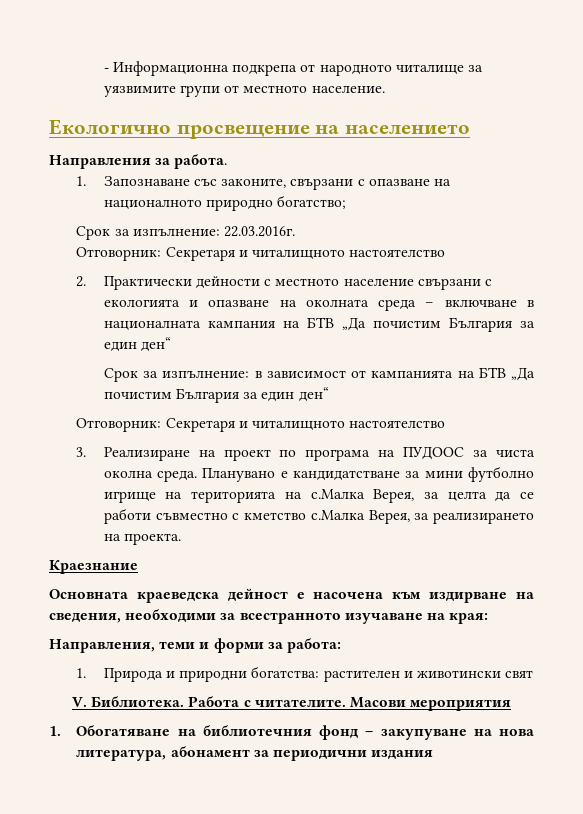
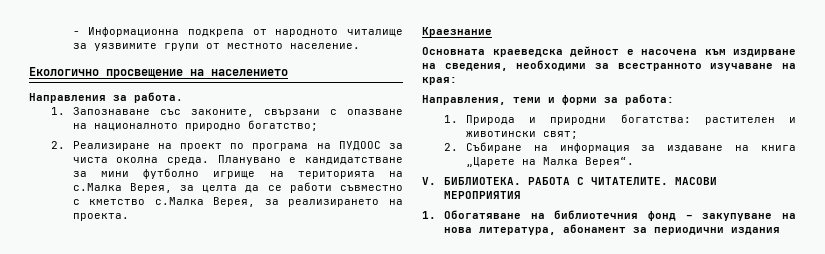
- Срок за изпълнение: 22.03.2016г.
- Отговорник: Секретаря и читалищното настоятелство
- 2. Практически дейности с местното население свързани с екологията и опазване на околната среда – включване в националната кампания на БТВ „Да почистим България за един ден“
- Срок за изпълнение: в зависимост от кампанията на БТВ „Да почистим България за един ден“
- Отговорник: Секретаря и читалищното настоятелство
- 3. Реализиране на проект по програма на ПУДООС за чиста околна среда.
+ 2. Реализиране на проект по програма на ПУДООС за чиста околна среда.
- 1. Природа и природни богатства: растителен и животински свят
- V. Библиотека. Работа с читателите. Масови мероприятия
+ 1. Природа и природни богатства: растителен и животински свят;
+ 2. Събиране на информация за издаване на книга „Царете на Малка Верея“.
+ V. БИБЛИОТЕКА. РАБОТА С ЧИТАТЕЛИТЕ. МАСОВИ МЕРОПРИЯТИЯ

